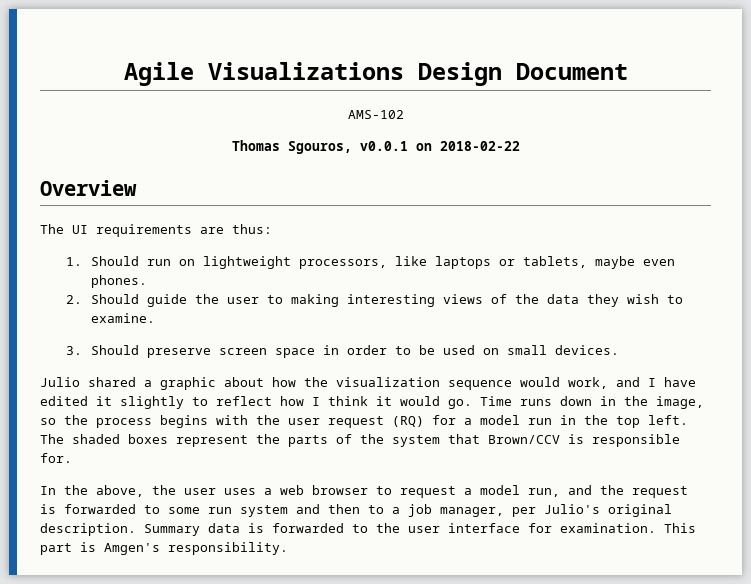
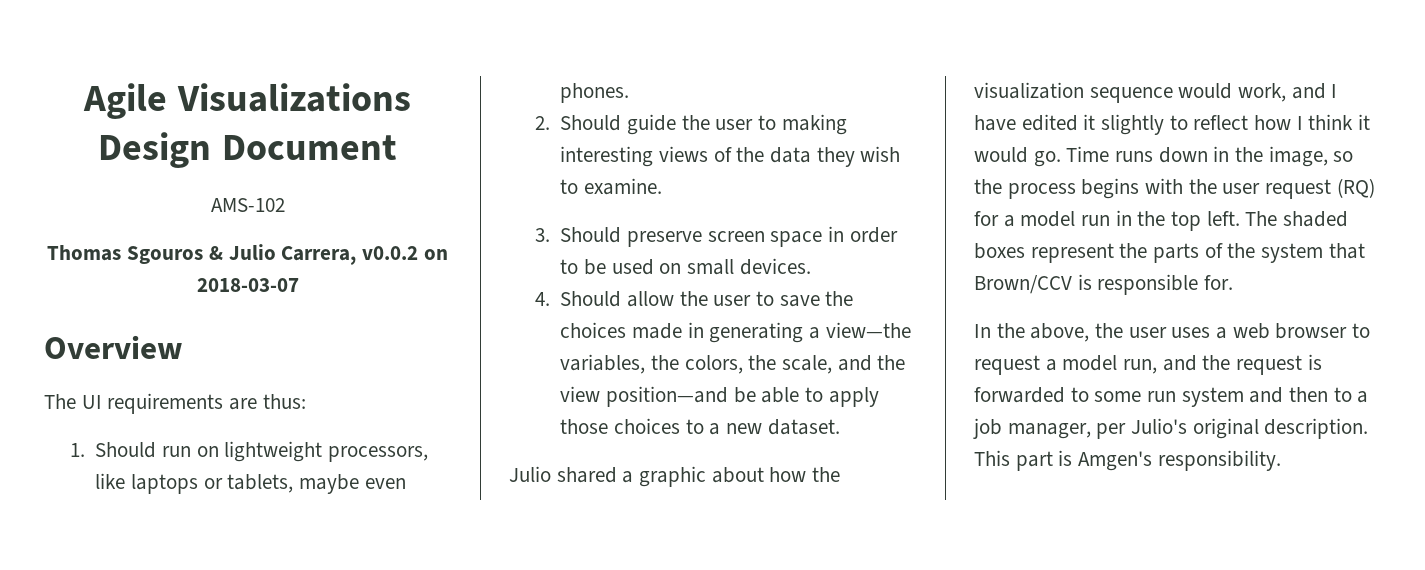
- Thomas Sgouros, v0.0.1 on 2018-02-22
+ Thomas Sgouros & Julio Carrera, v0.0.2 on 2018-03-07
+ 4. Should allow the user to save the choices made in generating a view—the variables, the colors, the scale, and the view position—and be able to apply those choices to a new dataset.
- Summary data is forwarded to the user interface for examination.

